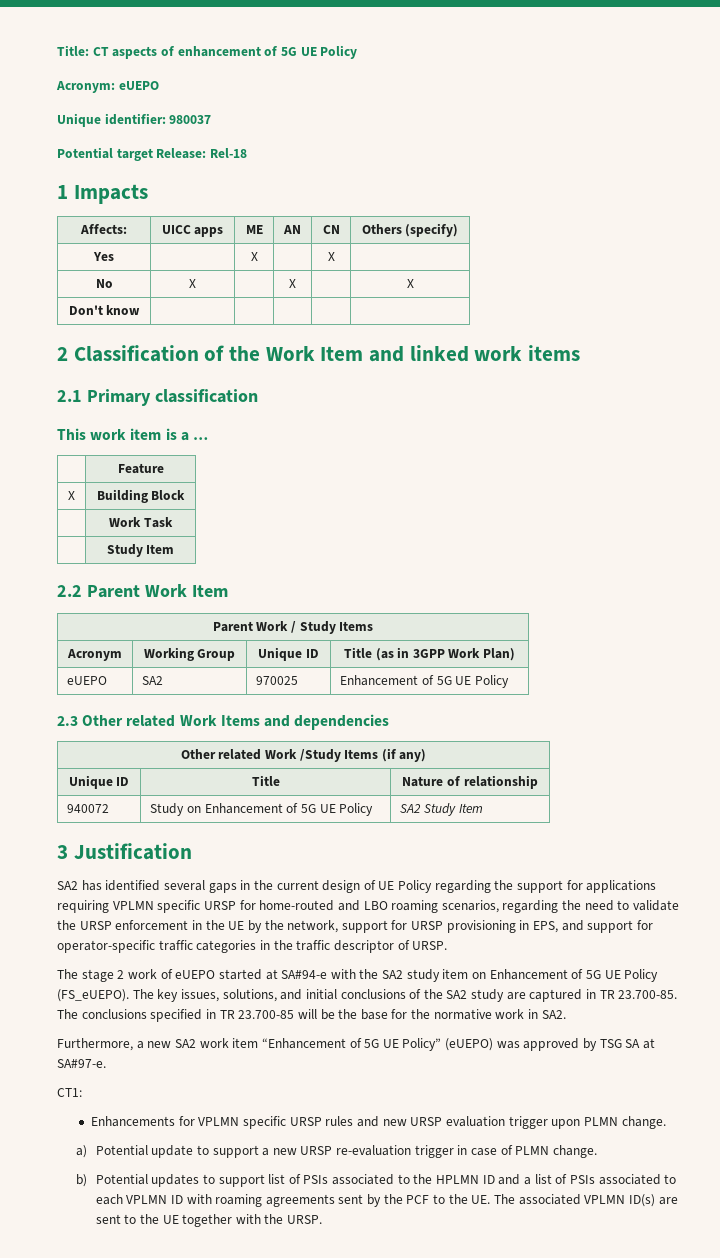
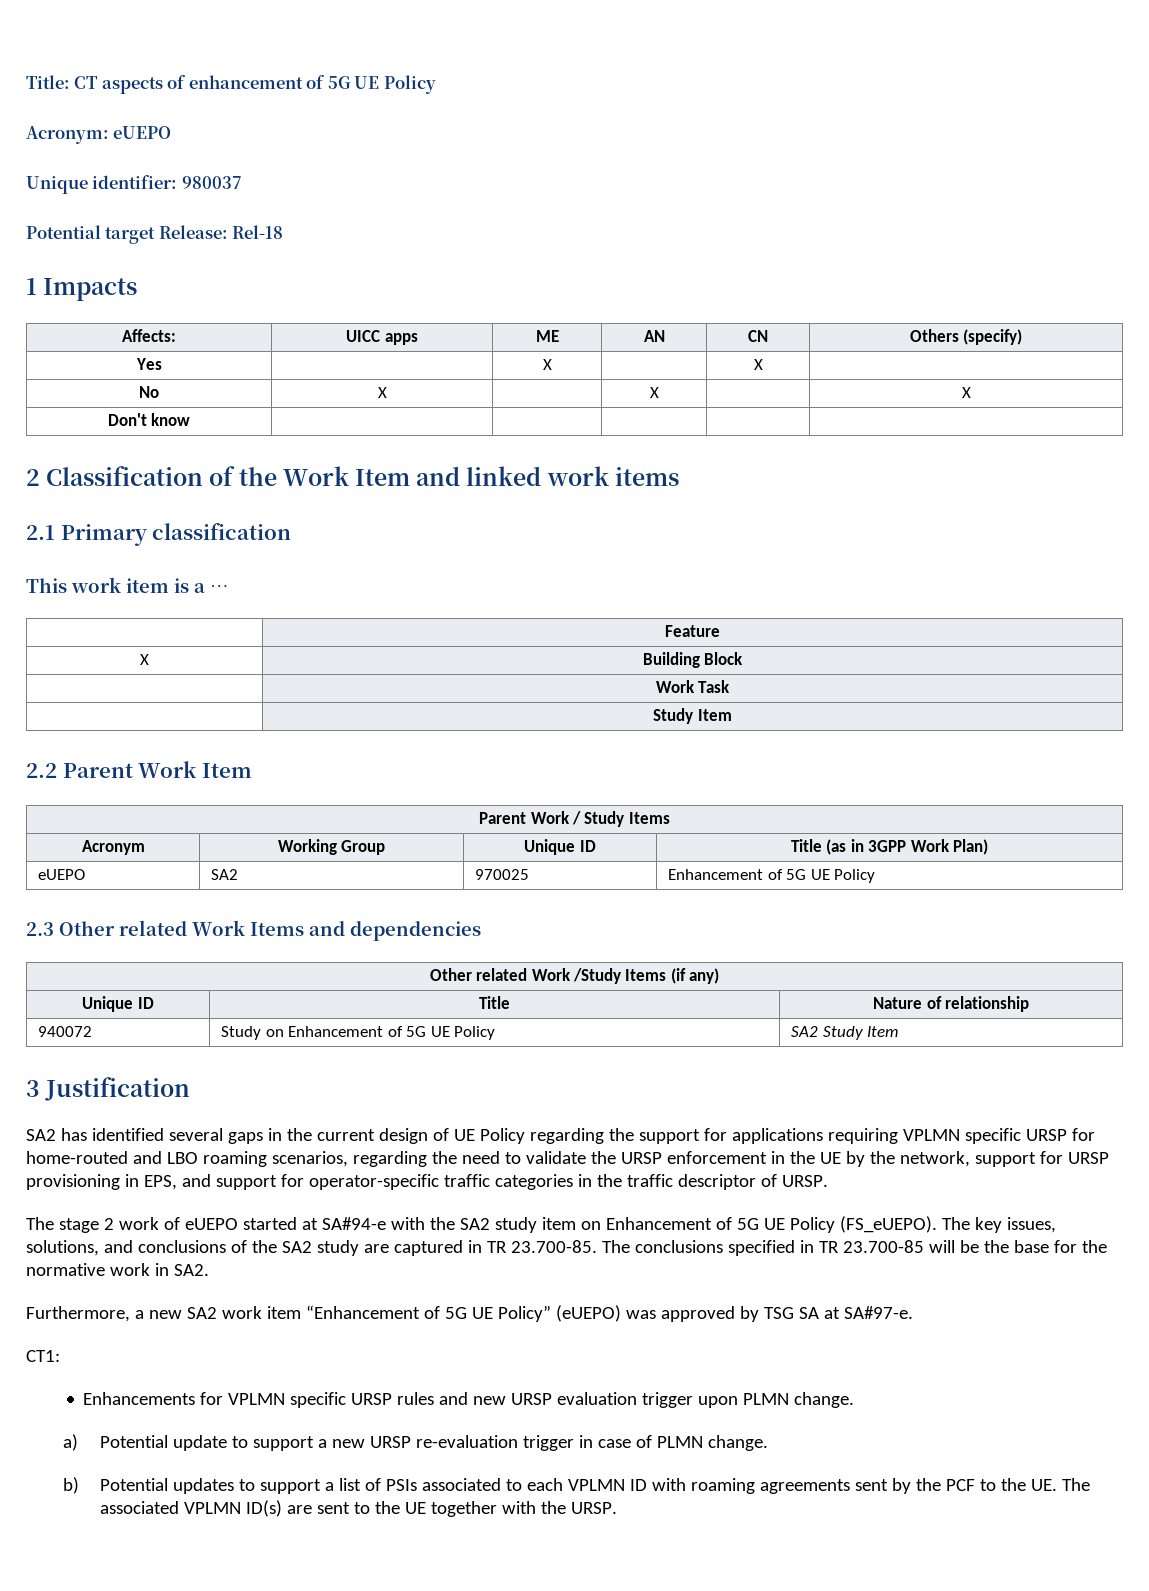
- The key issues, solutions, and initial conclusions of the SA2 study are captured in TR 23.700-85. The conclusions specified in TR 23.700-85 will be the base for the normative work in SA2.
+ The key issues, solutions, and conclusions of the SA2 study are captured in TR 23.700-85. The conclusions specified in TR 23.700-85 will be the base for the normative work in SA2.
- b) Potential updates to support list of PSIs associated to the HPLMN ID and a list of PSIs associated to each VPLMN ID with roaming agreements sent by the PCF to the UE. The associated VPLMN ID(s) are sent to the UE together with the URSP.
+ b) Potential updates to support a list of PSIs associated to each VPLMN ID with roaming agreements sent by the PCF to the UE. The associated VPLMN ID(s) are sent to the UE together with the URSP.

